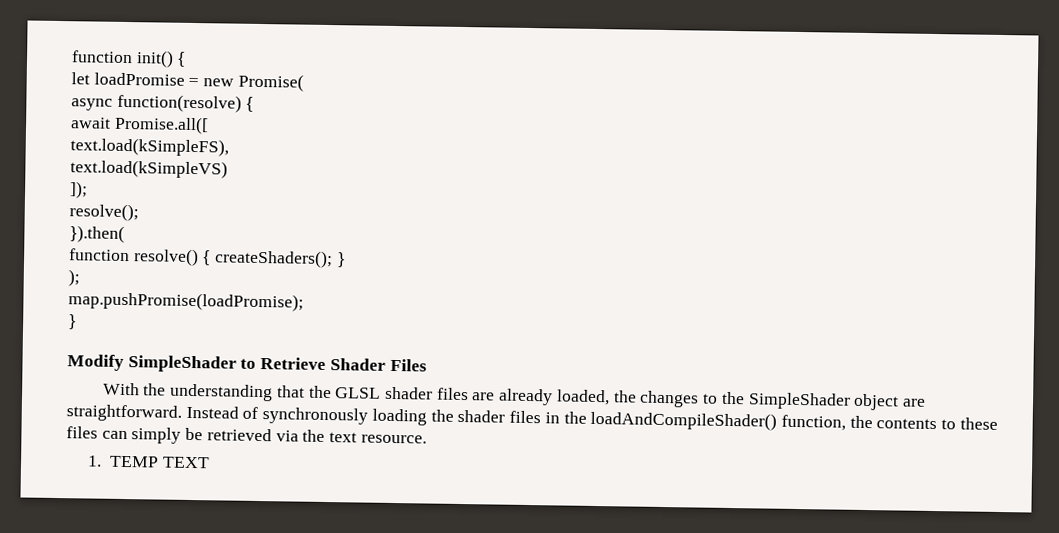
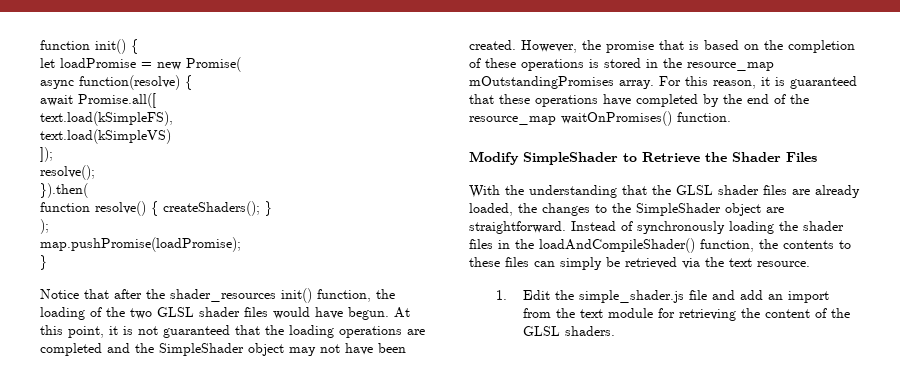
+ Notice that after the shader_resources init() function, the loading of the two GLSL shader files would have begun. At this point, it is not guaranteed that the loading operations are completed and the SimpleShader object may not have been created. However, the promise that is based on the completion of these operations is stored in the resource_map mOutstandingPromises array. For this reason, it is guaranteed that these operations have completed by the end of the resource_map waitOnPromises() function.
- Modify SimpleShader to Retrieve Shader Files
+ Modify SimpleShader to Retrieve the Shader Files
- 1. TEMP TEXT
+ 1. Edit the simple_shader.js file and add an import from the text module for retrieving the content of the GLSL shaders.

